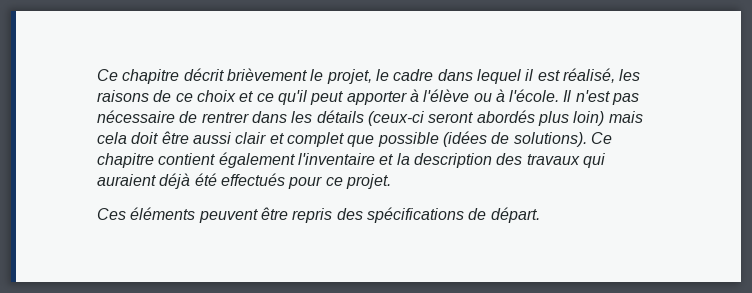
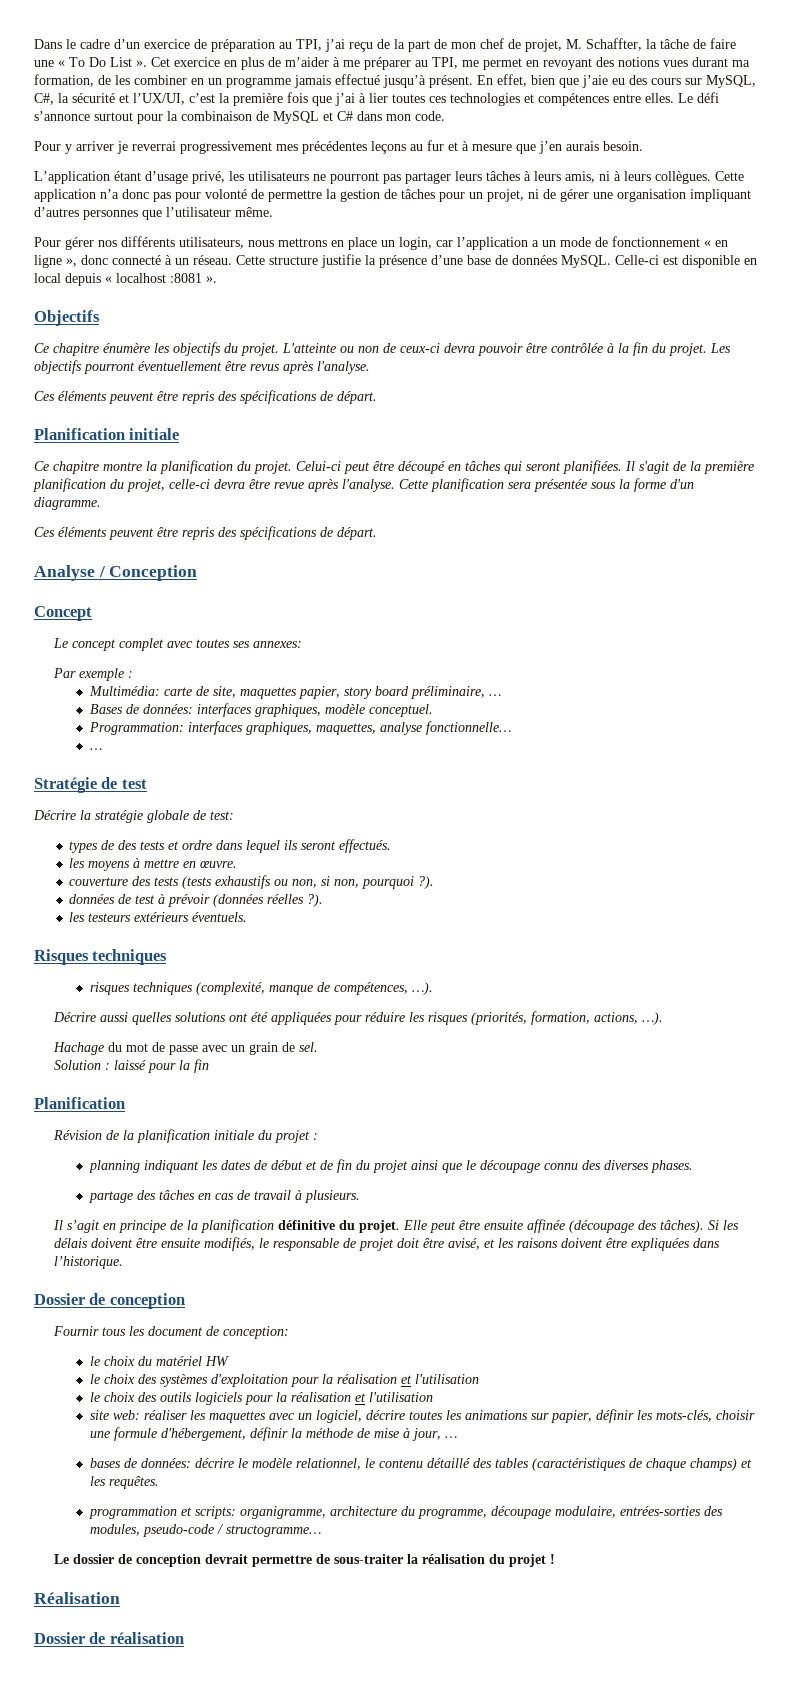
- Ce chapitre décrit brièvement le projet, le cadre dans lequel il est réalisé, les raisons de ce choix et ce qu'il peut apporter à l'élève ou à l'école. Il n'est pas nécessaire de rentrer dans les détails (ceux-ci seront abordés plus loin) mais cela doit être aussi clair et complet que possible (idées de solutions). Ce chapitre contient également l'inventaire et la description des travaux qui auraient déjà été effectués pour ce projet.
+ Dans le cadre d’un exercice de préparation au TPI, j’ai reçu de la part de mon chef de projet, M. Schaffter, la tâche de faire une « To Do List ». Cet exercice en plus de m’aider à me préparer au TPI, me permet en revoyant des notions vues durant ma formation, de les combiner en un programme jamais effectué jusqu’à présent. En effet, bien que j’aie eu des cours sur MySQL, C#, la sécurité et l’UX/UI, c’est la première fois que j’ai à lier toutes ces technologies et compétences entre elles. Le défi s’annonce surtout pour la combinaison de MySQL et C# dans mon code.
+ Pour y arriver je reverrai progressivement mes précédentes leçons au fur et à mesure que j’en aurais besoin.
+ L’application étant d’usage privé, les utilisateurs ne pourront pas partager leurs tâches à leurs amis, ni à leurs collègues. Cette application n’a donc pas pour volonté de permettre la gestion de tâches pour un projet, ni de gérer une organisation impliquant d’autres personnes que l’utilisateur même.
+ Pour gérer nos différents utilisateurs, nous mettrons en place un login, car l’application a un mode de fonctionnement « en ligne », donc connecté à un réseau. Cette structure justifie la présence d’une base de données MySQL. Celle-ci est disponible en local depuis « localhost :8081 ».
+ Objectifs
+ Ce chapitre énumère les objectifs du projet. L'atteinte ou non de ceux-ci devra pouvoir être contrôlée à la fin du projet. Les objectifs pourront éventuellement être revus après l'analyse.
  Ces éléments peuvent être repris des spécifications de départ.
+ Planification initiale
+ Ce chapitre montre la planification du projet. Celui-ci peut être découpé en tâches qui seront planifiées. Il s'agit de la première planification du projet, celle-ci devra être revue après l'analyse. Cette planification sera présentée sous la forme d'un diagramme.
+ Ces éléments peuvent être repris des spécifications de départ.
+ Analyse / Conception
+ Concept
+ Le concept complet avec toutes ses annexes:
+ Par exemple :
+ Multimédia: carte de site, maquettes papier, story board préliminaire, …
+ Bases de données: interfaces graphiques, modèle conceptuel.
+ Programmation: interfaces graphiques, maquettes, analyse fonctionnelle…
+ …
+ Stratégie de test
+ Décrire la stratégie globale de test:
+ types de des tests et ordre dans lequel ils seront effectués.
+ les moyens à mettre en œuvre.
+ couverture des tests (tests exhaustifs ou non, si non, pourquoi ?).
+ données de test à prévoir (données réelles ?).
+ les testeurs extérieurs éventuels.
+ Risques techniques
+ risques techniques (complexité, manque de compétences, …).
+ Décrire aussi quelles solutions ont été appliquées pour réduire les risques (priorités, formation, actions, …).
+ Hachage du mot de passe avec un grain de sel.
+ Solution : laissé pour la fin
+ Planification
+ Révision de la planification initiale du projet :
+ planning indiquant les dates de début et de fin du projet ainsi que le découpage connu des diverses phases.
+ partage des tâches en cas de travail à plusieurs.
+ Il s’agit en principe de la planification définitive du projet. Elle peut être ensuite affinée (découpage des tâches). Si les délais doivent être ensuite modifiés, le responsable de projet doit être avisé, et les raisons doivent être expliquées dans l’historique.
+ Dossier de conception
+ Fournir tous les document de conception:
+ le choix du matériel HW
+ le choix des systèmes d'exploitation pour la réalisation et l'utilisation
+ le choix des outils logiciels pour la réalisation et l'utilisation
+ site web: réaliser les maquettes avec un logiciel, décrire toutes les animations sur papier, définir les mots-clés, choisir une formule d'hébergement, définir la méthode de mise à jour, …
+ bases de données: décrire le modèle relationnel, le contenu détaillé des tables (caractéristiques de chaque champs) et les requêtes.
+ programmation et scripts: organigramme, architecture du programme, découpage modulaire, entrées-sorties des modules, pseudo-code / structogramme…
+ Le dossier de conception devrait permettre de sous-traiter la réalisation du projet !
+ Réalisation
+ Dossier de réalisation

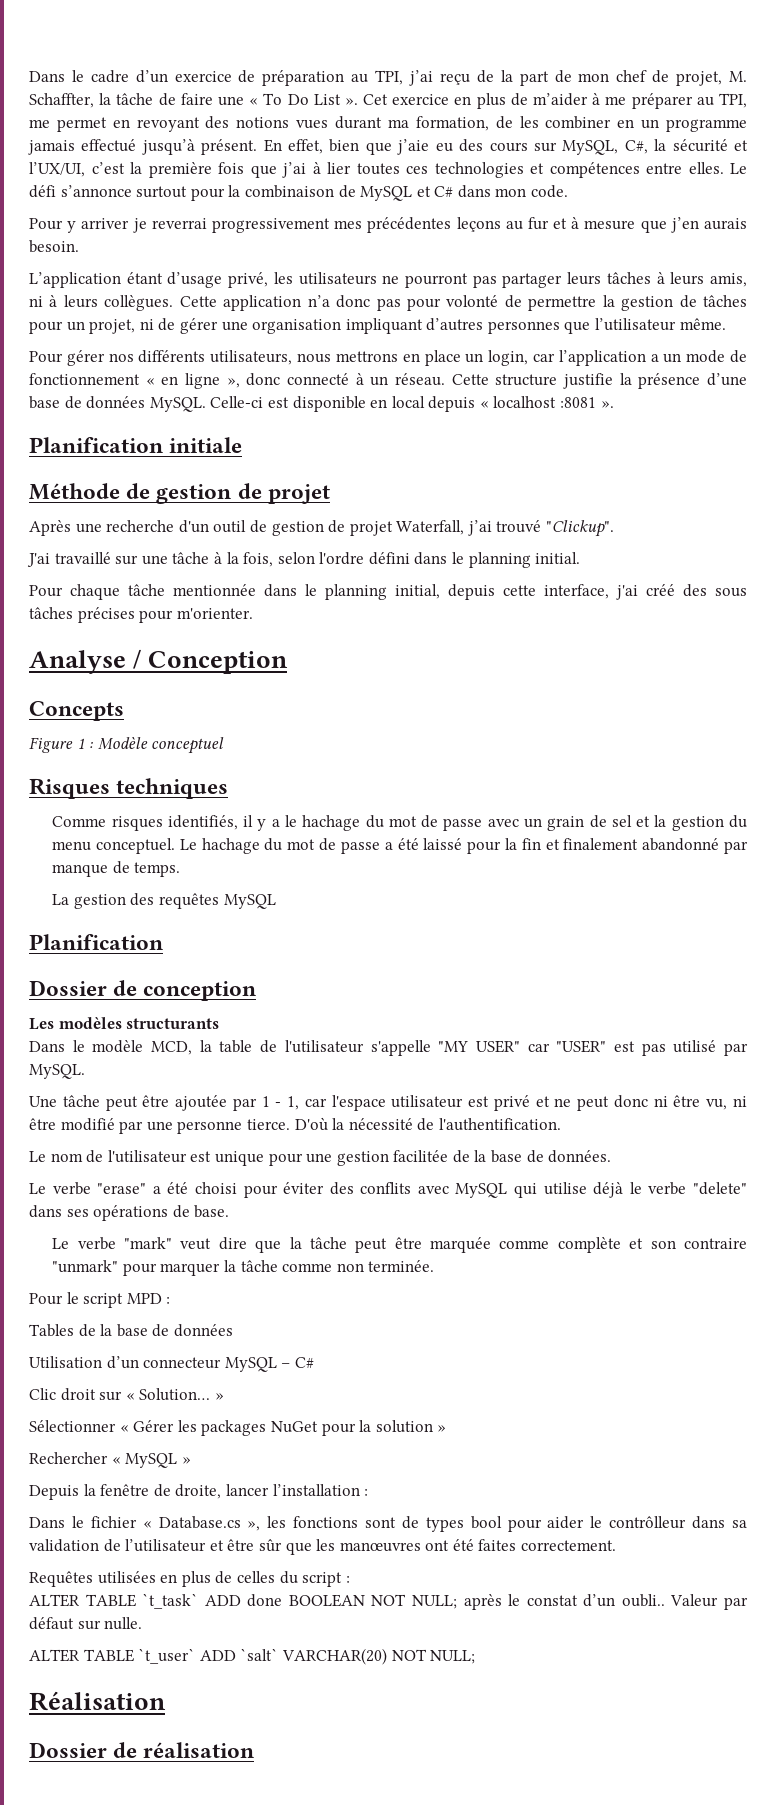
- Objectifs
- Ce chapitre énumère les objectifs du projet. L'atteinte ou non de ceux-ci devra pouvoir être contrôlée à la fin du projet. Les objectifs pourront éventuellement être revus après l'analyse.
- Ces éléments peuvent être repris des spécifications de départ.
  Planification initiale
- Ce chapitre montre la planification du projet. Celui-ci peut être découpé en tâches qui seront planifiées. Il s'agit de la première planification du projet, celle-ci devra être revue après l'analyse. Cette planification sera présentée sous la forme d'un diagramme.
- Ces éléments peuvent être repris des spécifications de départ.
+ Méthode de gestion de projet
+ Après une recherche d'un outil de gestion de projet Waterfall, j’ai trouvé "Clickup".
+ J'ai travaillé sur une tâche à la fois, selon l'ordre défini dans le planning initial.
+ Pour chaque tâche mentionnée dans le planning initial, depuis cette interface, j'ai créé des sous tâches précises pour m'orienter.
  Analyse / Conception
- Concept
- Le concept complet avec toutes ses annexes:
- Par exemple :
- Multimédia: carte de site, maquettes papier, story board préliminaire, …
- Bases de données: interfaces graphiques, modèle conceptuel.
- Programmation: interfaces graphiques, maquettes, analyse fonctionnelle…
- …
- Stratégie de test
- Décrire la stratégie globale de test:
- types de des tests et ordre dans lequel ils seront effectués.
- les moyens à mettre en œuvre.
- couverture des tests (tests exhaustifs ou non, si non, pourquoi ?).
- données de test à prévoir (données réelles ?).
- les testeurs extérieurs éventuels.
+ Concepts
+ Figure 1 : Modèle conceptuel
  Risques techniques
- risques techniques (complexité, manque de compétences, …).
- Décrire aussi quelles solutions ont été appliquées pour réduire les risques (priorités, formation, actions, …).
- Hachage du mot de passe avec un grain de sel.
- Solution : laissé pour la fin
+ Comme risques identifiés, il y a le hachage du mot de passe avec un grain de sel et la gestion du menu conceptuel. Le hachage du mot de passe a été laissé pour la fin et finalement abandonné par manque de temps.
+ La gestion des requêtes MySQL
  Planification
- Révision de la planification initiale du projet :
- planning indiquant les dates de début et de fin du projet ainsi que le découpage connu des diverses phases.
- partage des tâches en cas de travail à plusieurs.
- Il s’agit en principe de la planification définitive du projet. Elle peut être ensuite affinée (découpage des tâches). Si les délais doivent être ensuite modifiés, le responsable de projet doit être avisé, et les raisons doivent être expliquées dans l’historique.
  Dossier de conception
- Fournir tous les document de conception:
- le choix du matériel HW
- le choix des systèmes d'exploitation pour la réalisation et l'utilisation
- le choix des outils logiciels pour la réalisation et l'utilisation
- site web: réaliser les maquettes avec un logiciel, décrire toutes les animations sur papier, définir les mots-clés, choisir une formule d'hébergement, définir la méthode de mise à jour, …
- bases de données: décrire le modèle relationnel, le contenu détaillé des tables (caractéristiques de chaque champs) et les requêtes.
- programmation et scripts: organigramme, architecture du programme, découpage modulaire, entrées-sorties des modules, pseudo-code / structogramme…
- Le dossier de conception devrait permettre de sous-traiter la réalisation du projet !
+ Les modèles structurants
+ Dans le modèle MCD, la table de l'utilisateur s'appelle "MY USER" car "USER" est pas utilisé par MySQL.
+ Une tâche peut être ajoutée par 1 - 1, car l'espace utilisateur est privé et ne peut donc ni être vu, ni être modifié par une personne tierce. D'où la nécessité de l'authentification.
+ Le nom de l'utilisateur est unique pour une gestion facilitée de la base de données.
+ Le verbe "erase" a été choisi pour éviter des conflits avec MySQL qui utilise déjà le verbe "delete" dans ses opérations de base.
+ Le verbe "mark" veut dire que la tâche peut être marquée comme complète et son contraire "unmark" pour marquer la tâche comme non terminée.
+ Pour le script MPD :
+ Tables de la base de données
+ Utilisation d’un connecteur MySQL – C#
+ Clic droit sur « Solution… »
+ Sélectionner « Gérer les packages NuGet pour la solution »
+ Rechercher « MySQL »
+ Depuis la fenêtre de droite, lancer l’installation :
+ Dans le fichier « Database.cs », les fonctions sont de types bool pour aider le contrôlleur dans sa validation de l’utilisateur et être sûr que les manœuvres ont été faites correctement.
+ Requêtes utilisées en plus de celles du script :
+ ALTER TABLE `t_task` ADD done BOOLEAN NOT NULL; après le constat d’un oubli.. Valeur par défaut sur nulle.
+ ALTER TABLE `t_user` ADD `salt` VARCHAR(20) NOT NULL;

